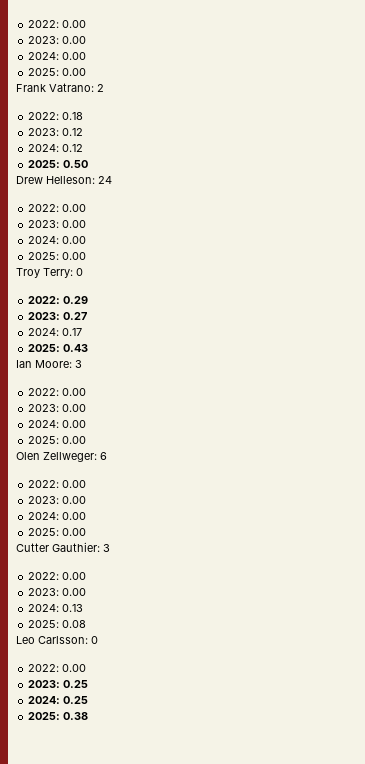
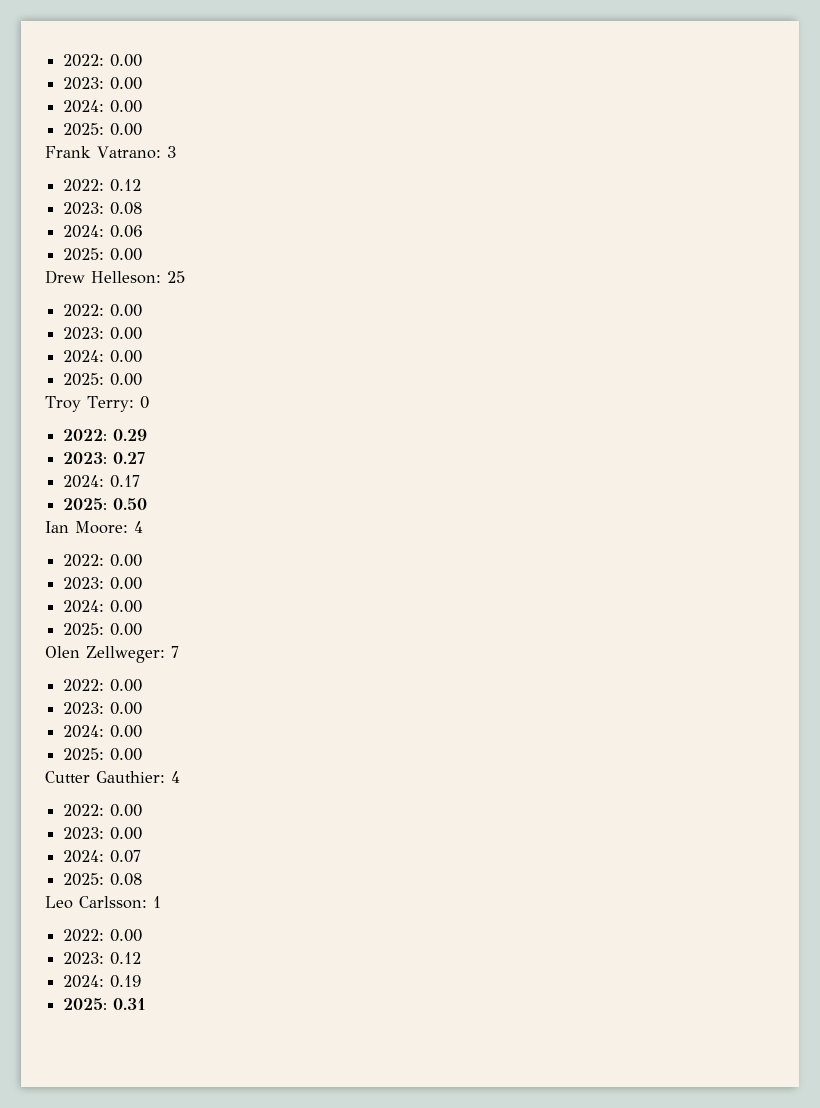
- Frank Vatrano: 2
- 2022: 0.18
- 2023: 0.12
- 2024: 0.12
- 2025: 0.50
+ Frank Vatrano: 3
+ 2022: 0.12
+ 2023: 0.08
+ 2024: 0.06
+ 2025: 0.00
- Drew Helleson: 24
+ Drew Helleson: 25
- 2025: 0.43
+ 2025: 0.50
- Ian Moore: 3
+ Ian Moore: 4
- Olen Zellweger: 6
+ Olen Zellweger: 7
- Cutter Gauthier: 3
+ Cutter Gauthier: 4
  2022: 0.00
  2023: 0.00
- 2024: 0.13
+ 2024: 0.07
- Leo Carlsson: 0
+ Leo Carlsson: 1
  2022: 0.00
- 2023: 0.25
- 2024: 0.25
- 2025: 0.38
+ 2023: 0.12
+ 2024: 0.19
+ 2025: 0.31

